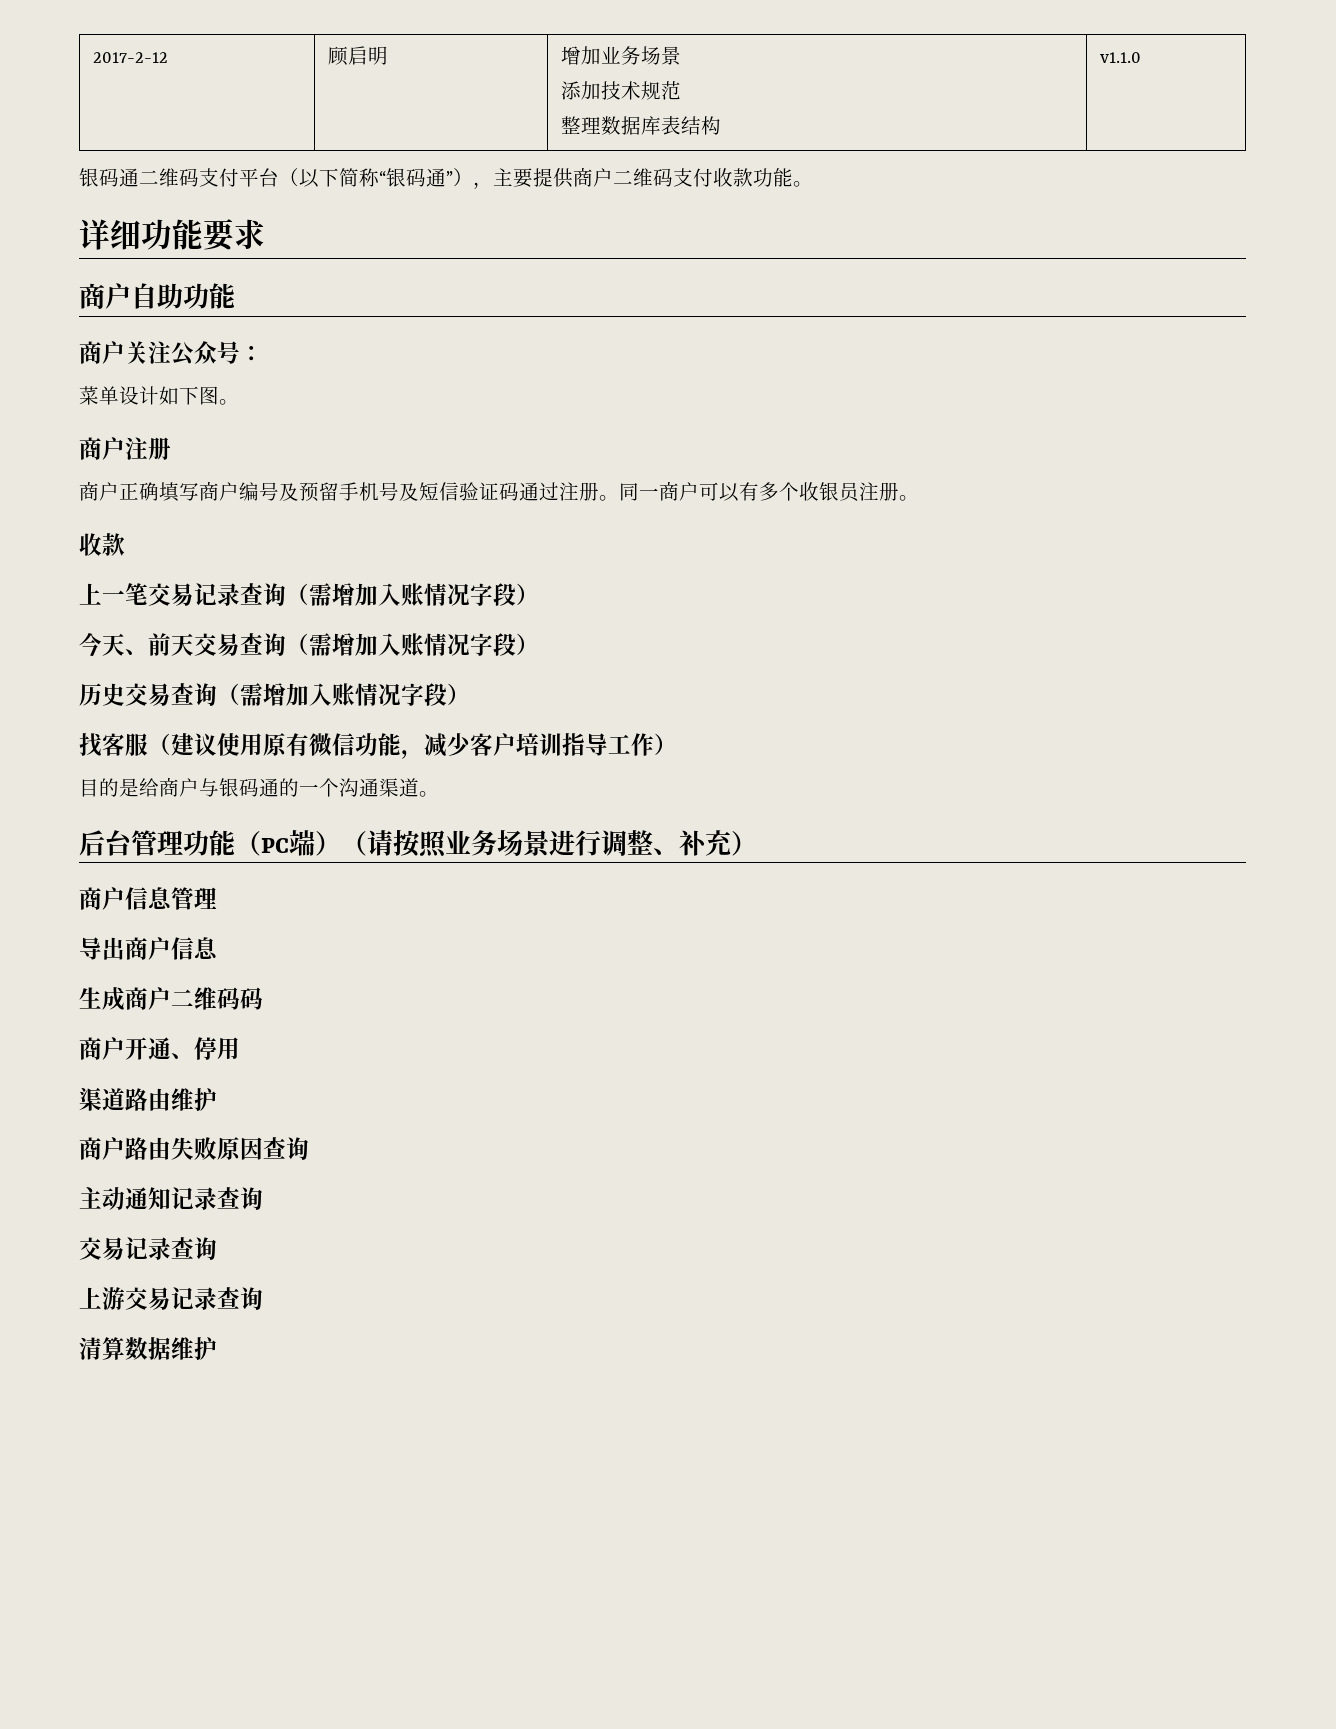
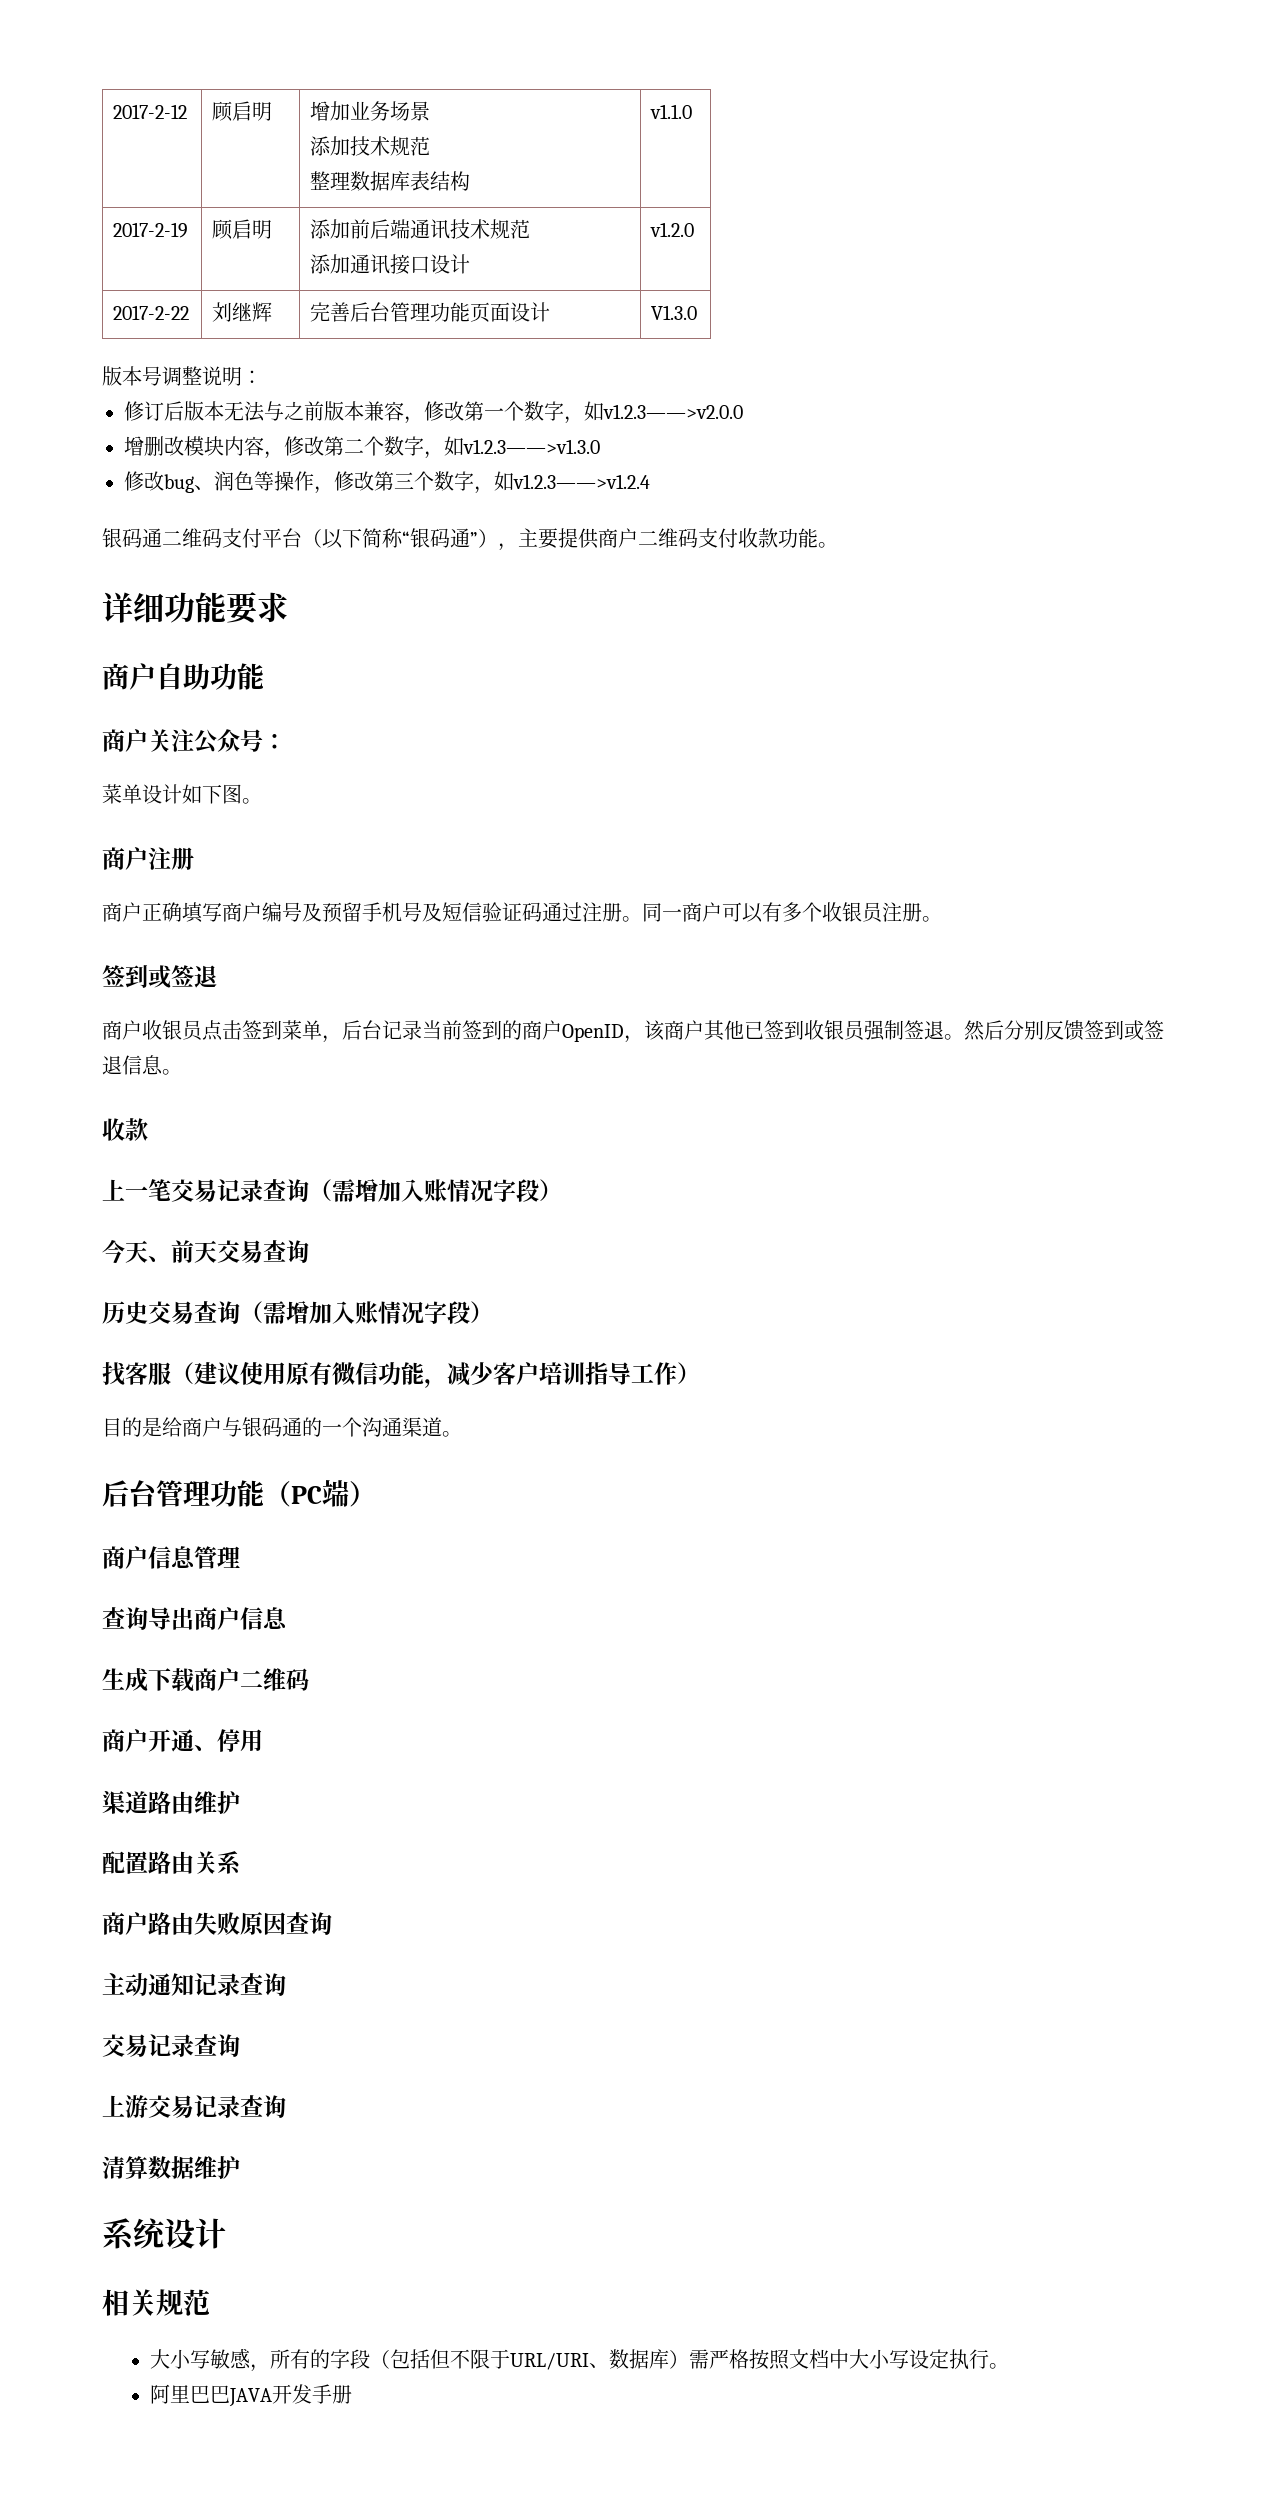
+ 2017-2-19 | 顾启明 | 添加前后端通讯技术规范
+ 添加通讯接口设计 | v1.2.0
+ 2017-2-22 | 刘继辉 | 完善后台管理功能页面设计 | V1.3.0
+ 版本号调整说明：
+ 修订后版本无法与之前版本兼容，修改第一个数字，如v1.2.3——>v2.0.0
+ 增删改模块内容，修改第二个数字，如v1.2.3——>v1.3.0
+ 修改bug、润色等操作，修改第三个数字，如v1.2.3——>v1.2.4
  同一商户可以有多个收银员注册。
+ 签到或签退
+ 商户收银员点击签到菜单，后台记录当前签到的商户OpenID，该商户其他已签到收银员强制签退。然后分别反馈签到或签退信息。
- 今天、前天交易查询（需增加入账情况字段）
+ 今天、前天交易查询
- 后台管理功能（PC端）（请按照业务场景进行调整、补充）
+ 后台管理功能（PC端）
- 导出商户信息
+ 查询导出商户信息
- 生成商户二维码码
+ 生成下载商户二维码
+ 配置路由关系
+ 系统设计
+ 相关规范
+ 大小写敏感，所有的字段（包括但不限于URL/URI、数据库）需严格按照文档中大小写设定执行。
+ 阿里巴巴JAVA开发手册

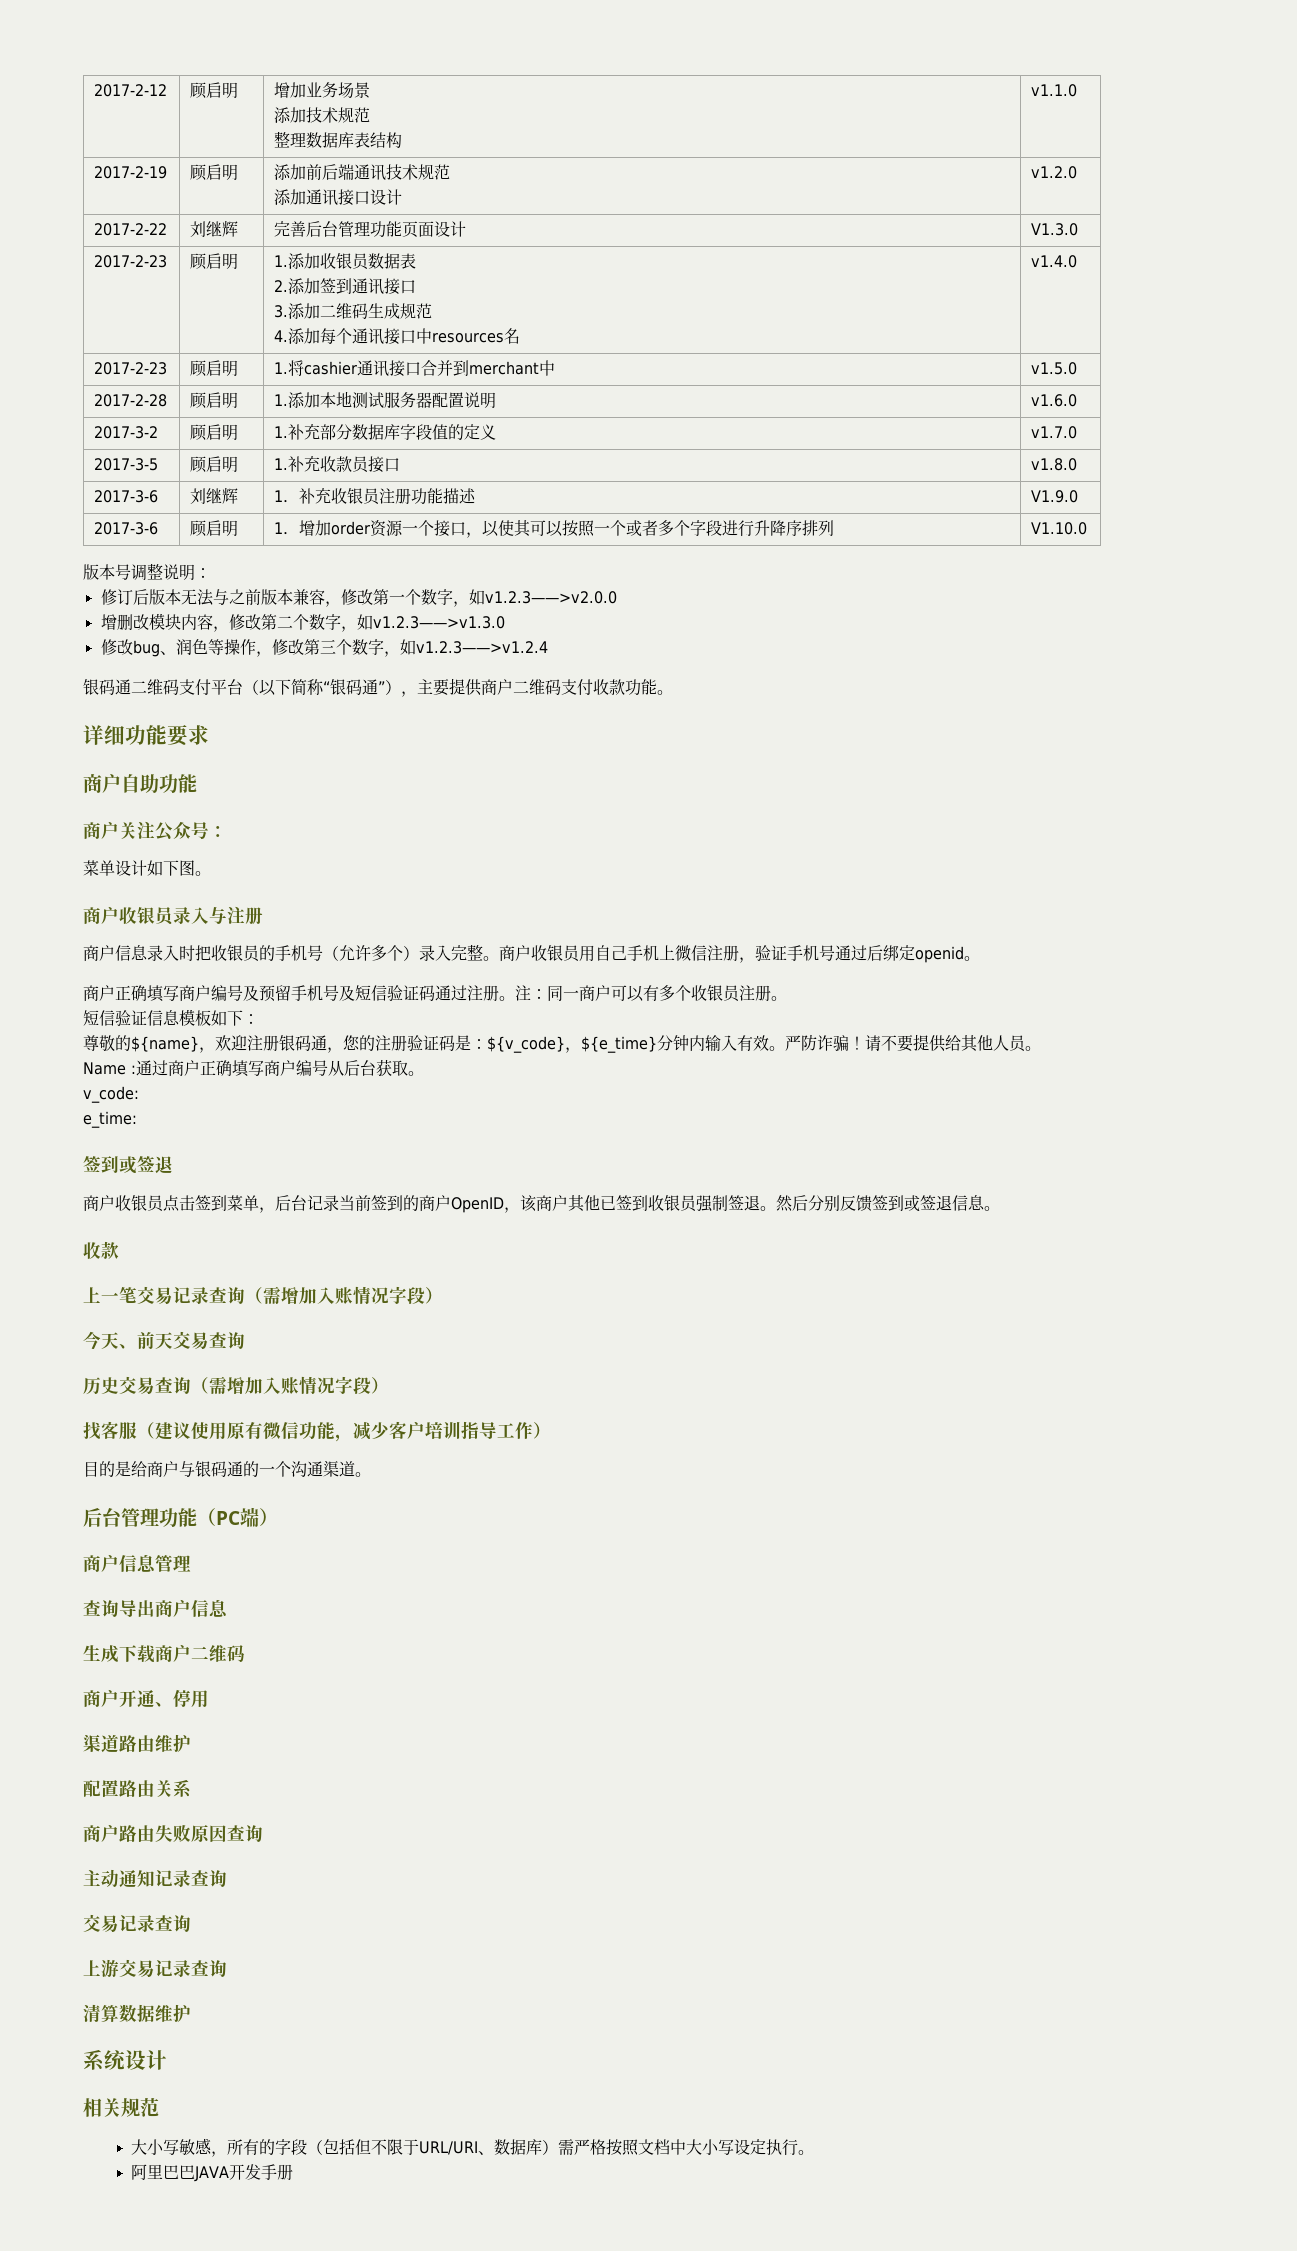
+ 2017-2-23 | 顾启明 | 1.添加收银员数据表
+ 2.添加签到通讯接口
+ 3.添加二维码生成规范
+ 4.添加每个通讯接口中resources名 | v1.4.0
+ 2017-2-23 | 顾启明 | 1.将cashier通讯接口合并到merchant中 | v1.5.0
+ 2017-2-28 | 顾启明 | 1.添加本地测试服务器配置说明 | v1.6.0
+ 2017-3-2 | 顾启明 | 1.补充部分数据库字段值的定义 | v1.7.0
+ 2017-3-5 | 顾启明 | 1.补充收款员接口 | v1.8.0
+ 2017-3-6 | 刘继辉 | 1．补充收银员注册功能描述 | V1.9.0
+ 2017-3-6 | 顾启明 | 1．增加order资源一个接口，以使其可以按照一个或者多个字段进行升降序排列 | V1.10.0
- 商户注册
+ 商户收银员录入与注册
+ 商户信息录入时把收银员的手机号（允许多个）录入完整。商户收银员用自己手机上微信注册，验证手机号通过后绑定openid。
- 同一商户可以有多个收银员注册。
+ 注：同一商户可以有多个收银员注册。
+ 短信验证信息模板如下：
+ 尊敬的${name}，欢迎注册银码通，您的注册验证码是：${v_code}，${e_time}分钟内输入有效。严防诈骗！请不要提供给其他人员。
+ Name :通过商户正确填写商户编号从后台获取。
+ v_code:
+ e_time:

